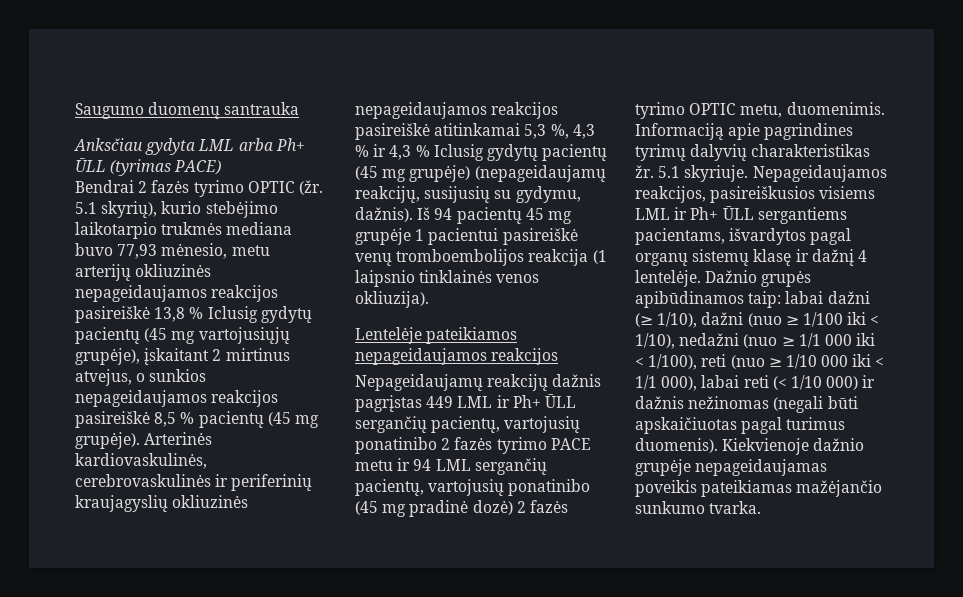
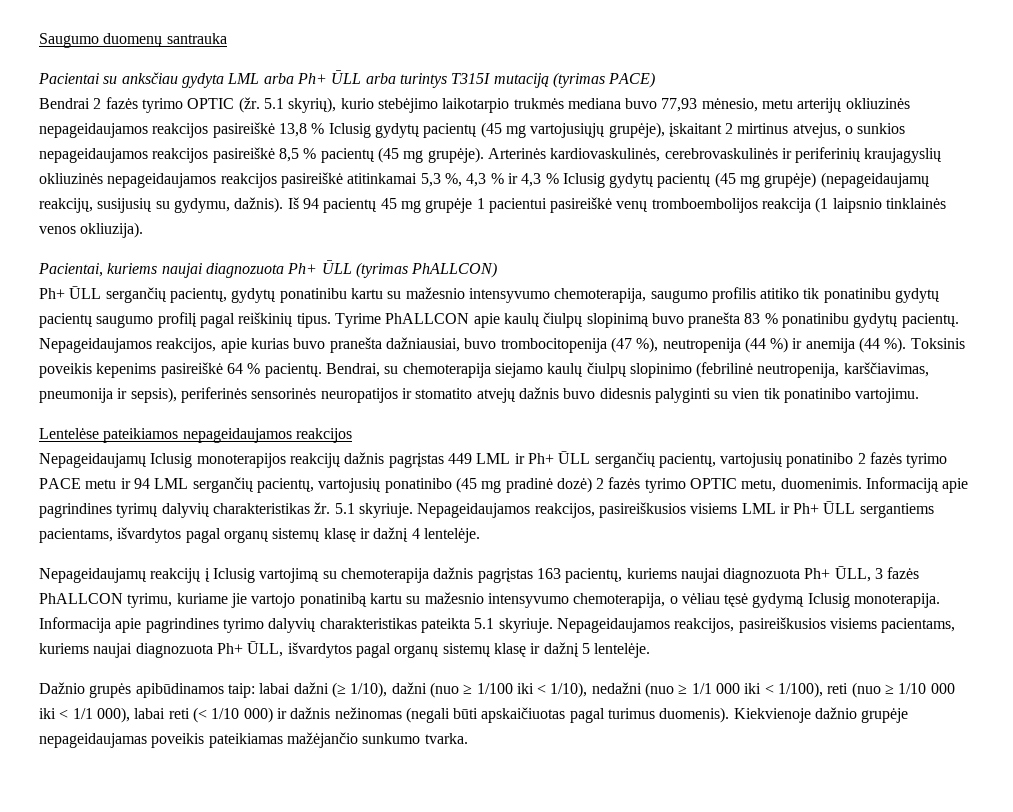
- Anksčiau gydyta LML arba Ph+ ŪLL (tyrimas PACE)
+ Pacientai su anksčiau gydyta LML arba Ph+ ŪLL arba turintys T315I mutaciją (tyrimas PACE)
- Lentelėje pateikiamos nepageidaujamos reakcijos
+ Pacientai, kuriems naujai diagnozuota Ph+ ŪLL (tyrimas PhALLCON)
+ Ph+ ŪLL sergančių pacientų, gydytų ponatinibu kartu su mažesnio intensyvumo chemoterapija, saugumo profilis atitiko tik ponatinibu gydytų pacientų saugumo profilį pagal reiškinių tipus. Tyrime PhALLCON apie kaulų čiulpų slopinimą buvo pranešta 83 % ponatinibu gydytų pacientų. Nepageidaujamos reakcijos, apie kurias buvo pranešta dažniausiai, buvo trombocitopenija (47 %), neutropenija (44 %) ir anemija (44 %). Toksinis poveikis kepenims pasireiškė 64 % pacientų. Bendrai, su chemoterapija siejamo kaulų čiulpų slopinimo (febrilinė neutropenija, karščiavimas, pneumonija ir sepsis), periferinės sensorinės neuropatijos ir stomatito atvejų dažnis buvo didesnis palyginti su vien tik ponatinibo vartojimu.
+ Lentelėse pateikiamos nepageidaujamos reakcijos
- Nepageidaujamų reakcijų dažnis pagrįstas 449 LML ir Ph+ ŪLL sergančių pacientų, vartojusių ponatinibo 2 fazės tyrimo PACE metu ir 94 LML sergančių pacientų, vartojusių ponatinibo (45 mg pradinė dozė) 2 fazės tyrimo OPTIC metu, duomenimis.
+ Nepageidaujamų Iclusig monoterapijos reakcijų dažnis pagrįstas 449 LML ir Ph+ ŪLL sergančių pacientų, vartojusių ponatinibo 2 fazės tyrimo PACE metu ir 94 LML sergančių pacientų, vartojusių ponatinibo (45 mg pradinė dozė) 2 fazės tyrimo OPTIC metu, duomenimis.
- Nepageidaujamos reakcijos, pasireiškusios visiems LML ir Ph+ ŪLL sergantiems pacientams, išvardytos pagal organų sistemų klasę ir dažnį 4 lentelėje. Dažnio grupės apibūdinamos taip:
+ Nepageidaujamos reakcijos, pasireiškusios visiems LML ir Ph+ ŪLL sergantiems pacientams, išvardytos pagal organų sistemų klasę ir dažnį 4 lentelėje.
+ Nepageidaujamų reakcijų į Iclusig vartojimą su chemoterapija dažnis pagrįstas 163 pacientų, kuriems naujai diagnozuota Ph+ ŪLL, 3 fazės PhALLCON tyrimu, kuriame jie vartojo ponatinibą kartu su mažesnio intensyvumo chemoterapija, o vėliau tęsė gydymą Iclusig monoterapija. Informacija apie pagrindines tyrimo dalyvių charakteristikas pateikta 5.1 skyriuje. Nepageidaujamos reakcijos, pasireiškusios visiems pacientams, kuriems naujai diagnozuota Ph+ ŪLL, išvardytos pagal organų sistemų klasę ir dažnį 5 lentelėje.
+ Dažnio grupės apibūdinamos taip:

